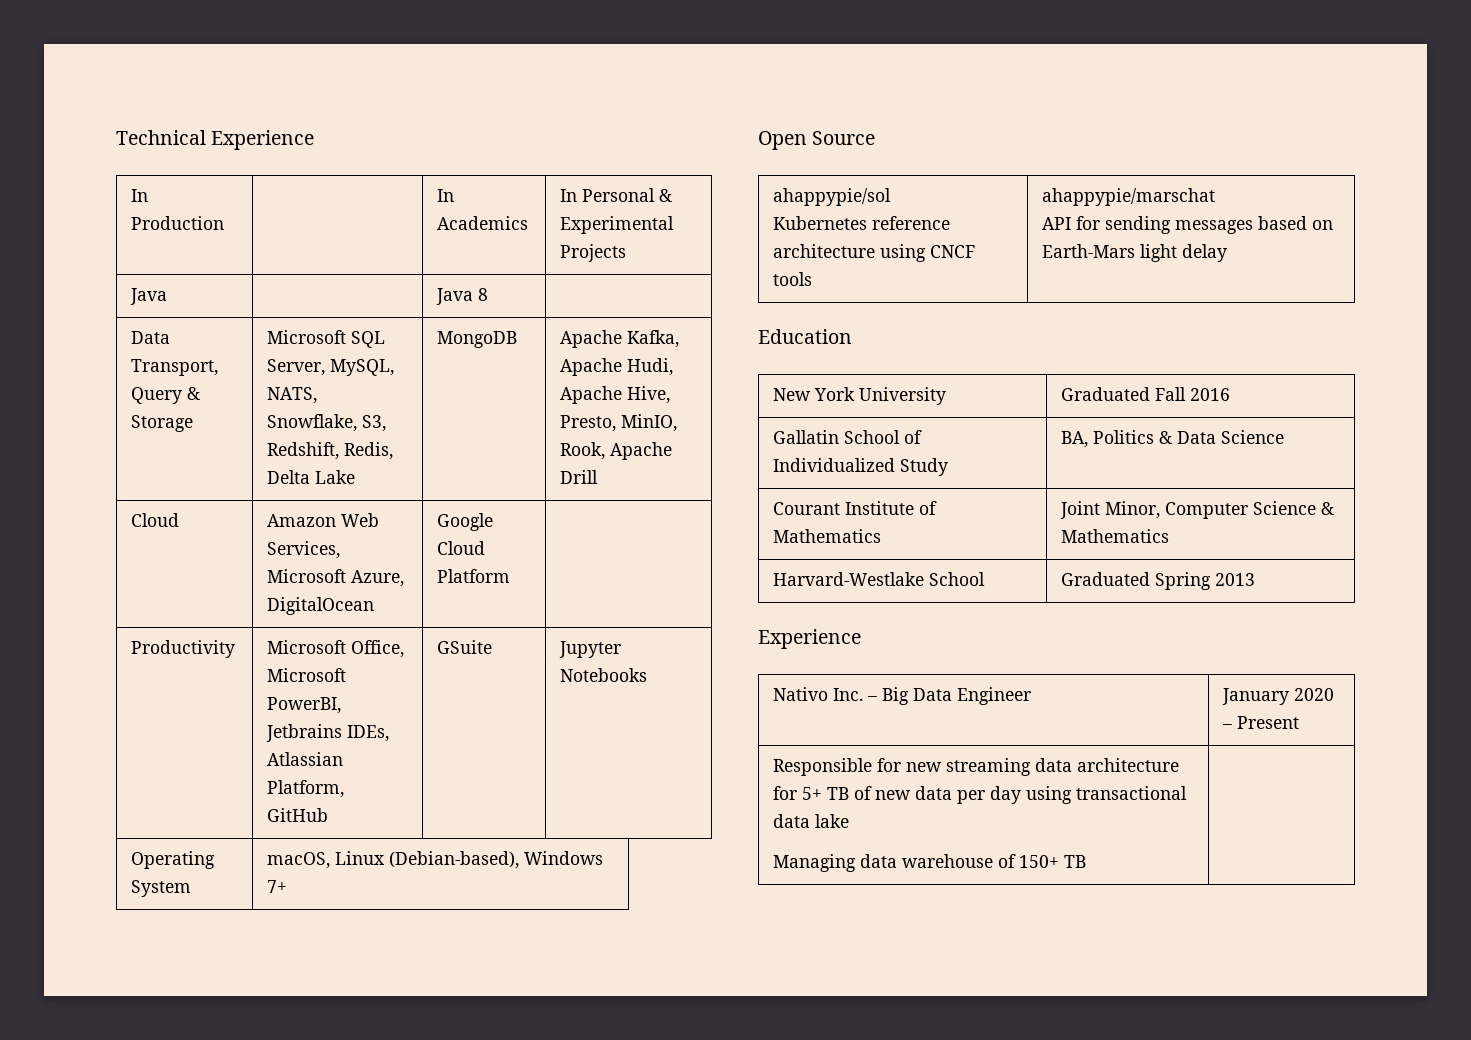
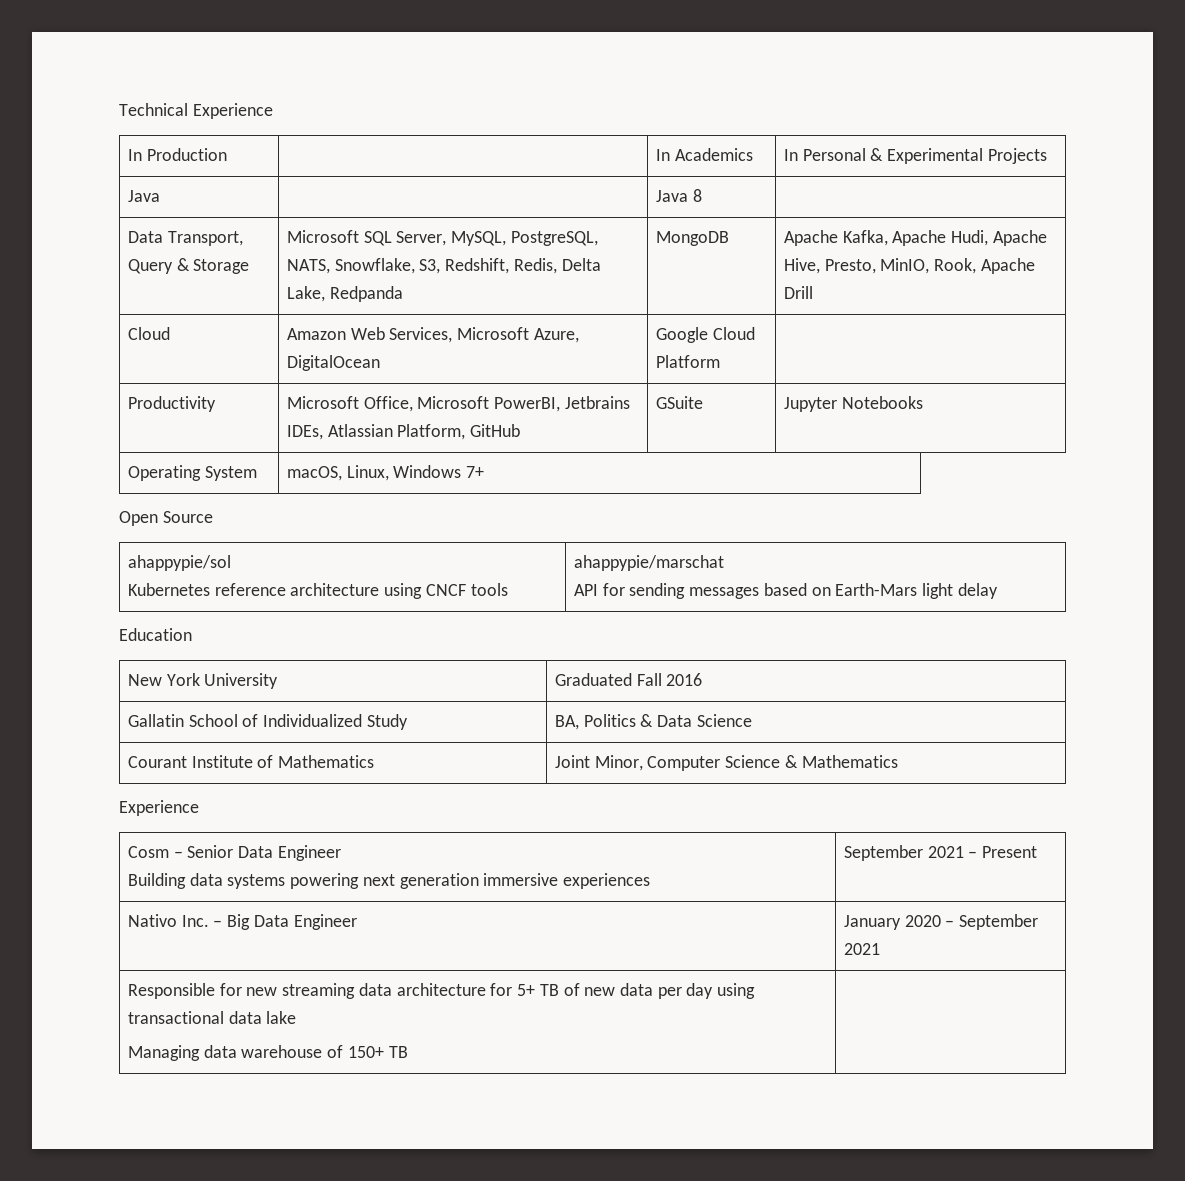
- Data Transport, Query & Storage | Microsoft SQL Server, MySQL, NATS, Snowflake, S3, Redshift, Redis, Delta Lake | MongoDB | Apache Kafka, Apache Hudi, Apache Hive, Presto, MinIO, Rook, Apache Drill
+ Data Transport, Query & Storage | Microsoft SQL Server, MySQL, PostgreSQL, NATS, Snowflake, S3, Redshift, Redis, Delta Lake, Redpanda | MongoDB | Apache Kafka, Apache Hudi, Apache Hive, Presto, MinIO, Rook, Apache Drill
- Operating System | macOS, Linux (Debian-based), Windows 7+
+ Operating System | macOS, Linux, Windows 7+
  Courant Institute of Mathematics | Joint Minor, Computer Science & Mathematics
- Harvard-Westlake School | Graduated Spring 2013
  Experience
+ Cosm – Senior Data Engineer
+ Building data systems powering next generation immersive experiences | September 2021 – Present
- Nativo Inc. – Big Data Engineer | January 2020 – Present
+ Nativo Inc. – Big Data Engineer | January 2020 – September 2021

